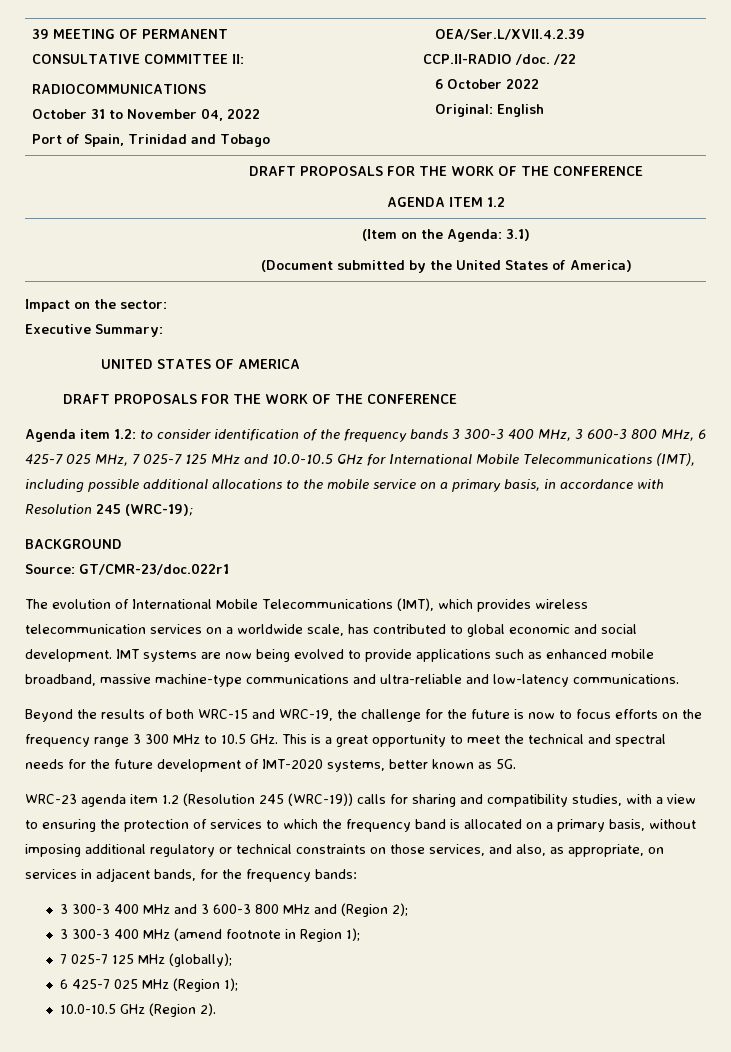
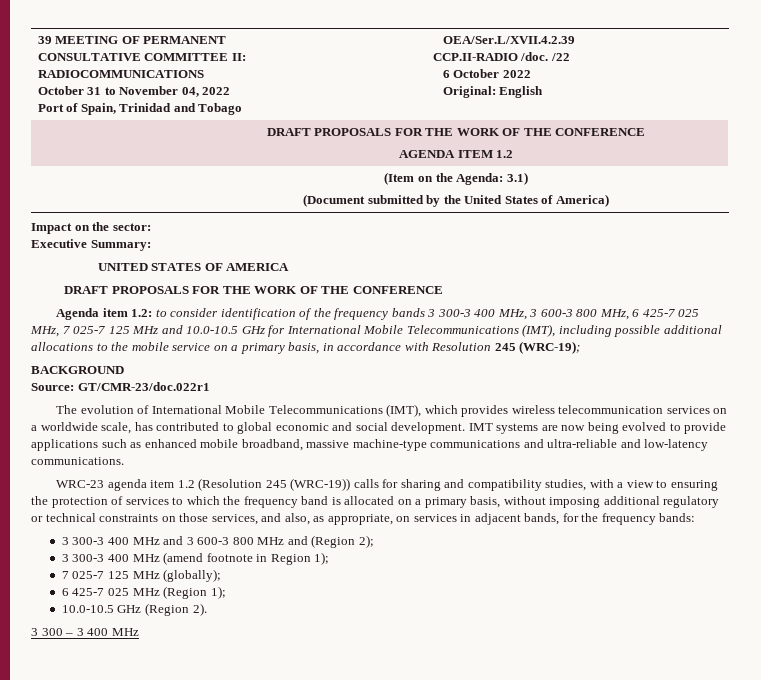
- Beyond the results of both WRC-15 and WRC-19, the challenge for the future is now to focus efforts on the frequency range 3 300 MHz to 10.5 GHz. This is a great opportunity to meet the technical and spectral needs for the future development of IMT-2020 systems, better known as 5G.
+ 3 300 – 3 400 MHz

